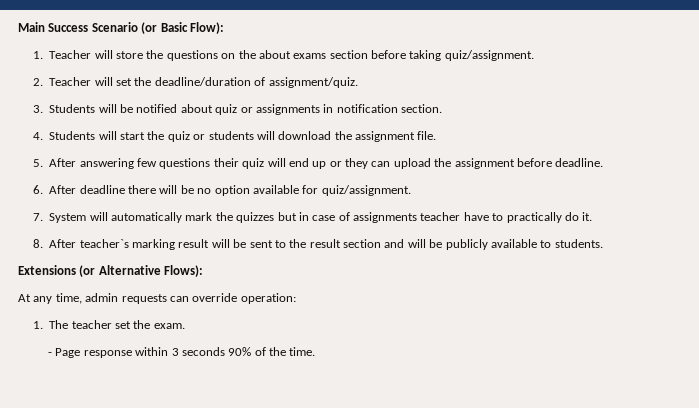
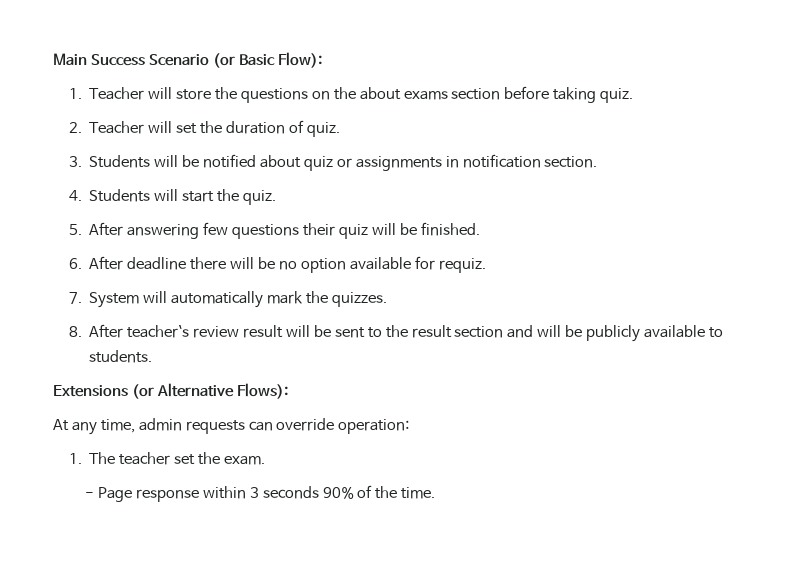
- 1. Teacher will store the questions on the about exams section before taking quiz/assignment.
+ 1. Teacher will store the questions on the about exams section before taking quiz.
- 2. Teacher will set the deadline/duration of assignment/quiz.
+ 2. Teacher will set the duration of quiz.
- 4. Students will start the quiz or students will download the assignment file.
+ 4. Students will start the quiz.
- 5. After answering few questions their quiz will end up or they can upload the assignment before deadline.
+ 5. After answering few questions their quiz will be finished.
- 6. After deadline there will be no option available for quiz/assignment.
+ 6. After deadline there will be no option available for requiz.
- 7. System will automatically mark the quizzes but in case of assignments teacher have to practically do it.
+ 7. System will automatically mark the quizzes.
- 8. After teacher`s marking result will be sent to the result section and will be publicly available to students.
+ 8. After teacher`s review result will be sent to the result section and will be publicly available to students.

